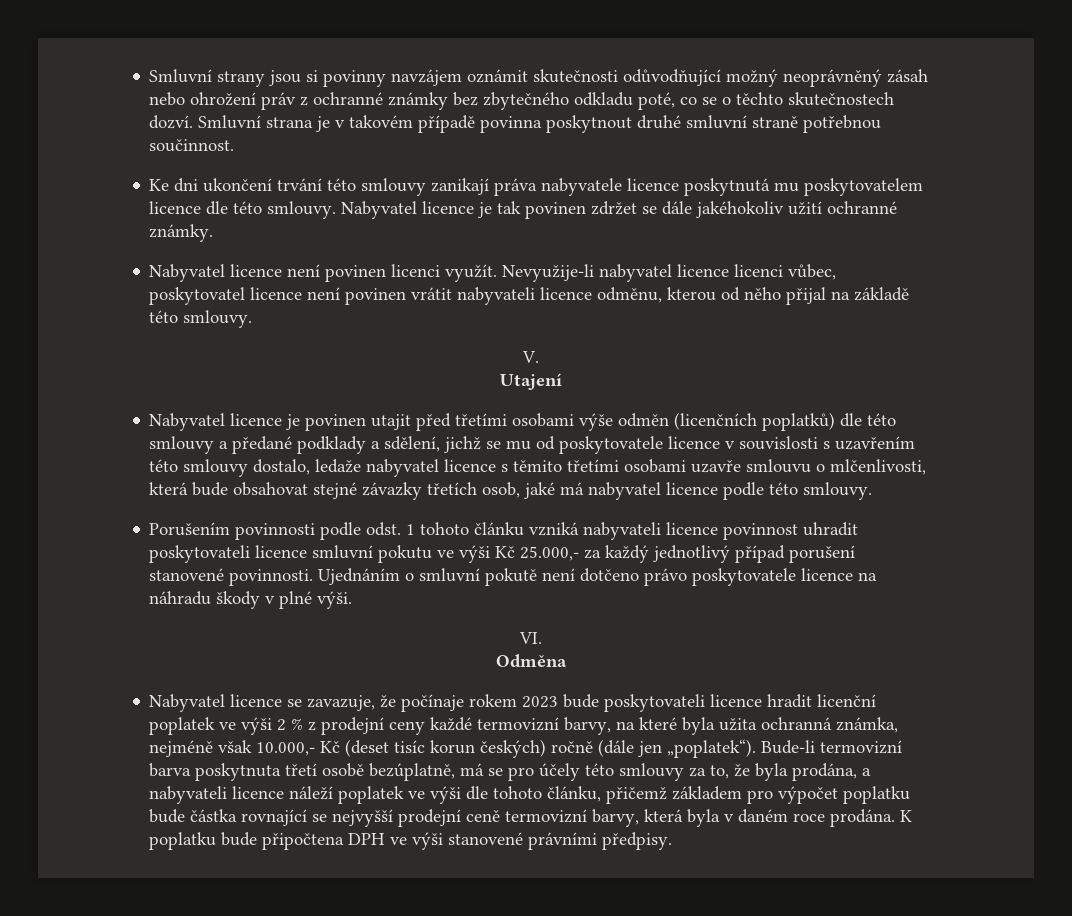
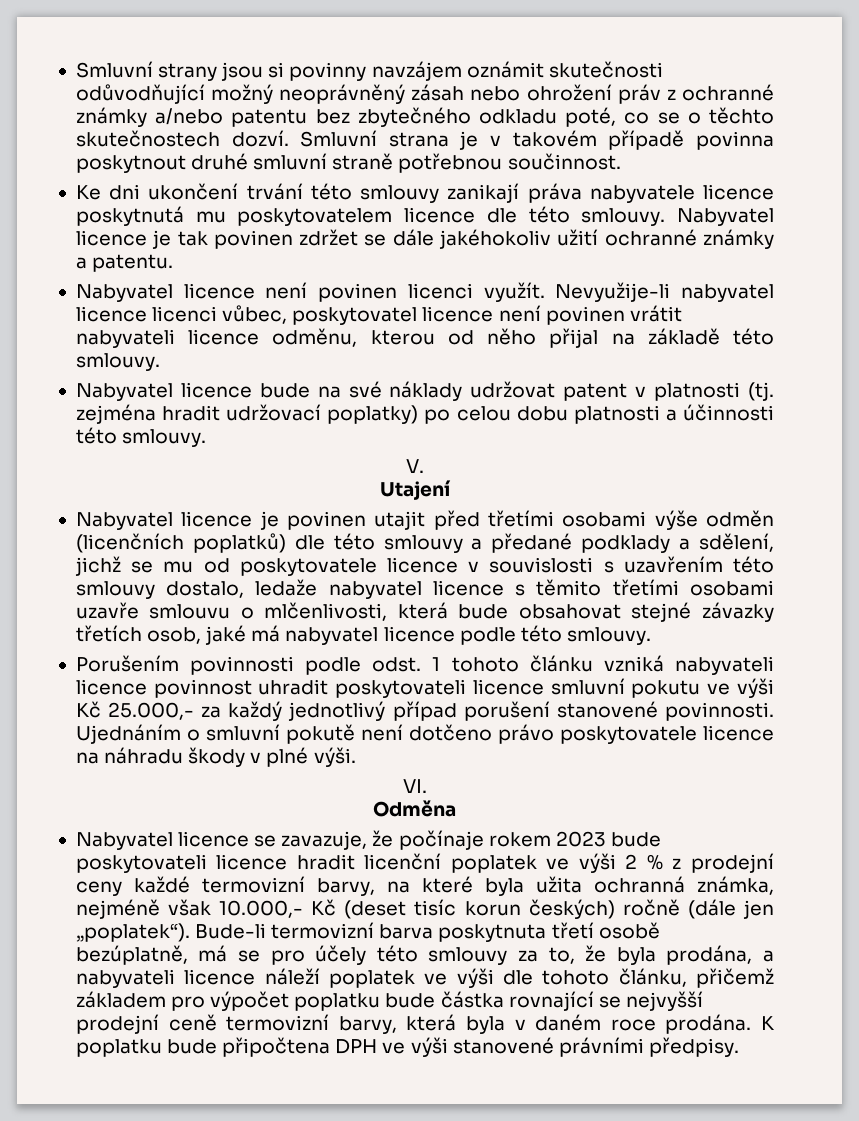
- Smluvní strany jsou si povinny navzájem oznámit skutečnosti odůvodňující možný neoprávněný zásah nebo ohrožení práv z ochranné známky bez zbytečného odkladu poté, co se o těchto skutečnostech dozví.
+ Smluvní strany jsou si povinny navzájem oznámit skutečnosti odůvodňující možný neoprávněný zásah nebo ohrožení práv z ochranné známky a/nebo patentu bez zbytečného odkladu poté, co se o těchto skutečnostech dozví.
- Nabyvatel licence je tak povinen zdržet se dále jakéhokoliv užití ochranné známky.
+ Nabyvatel licence je tak povinen zdržet se dále jakéhokoliv užití ochranné známky a patentu.
+ Nabyvatel licence bude na své náklady udržovat patent v platnosti (tj. zejména hradit udržovací poplatky) po celou dobu platnosti a účinnosti této smlouvy.

